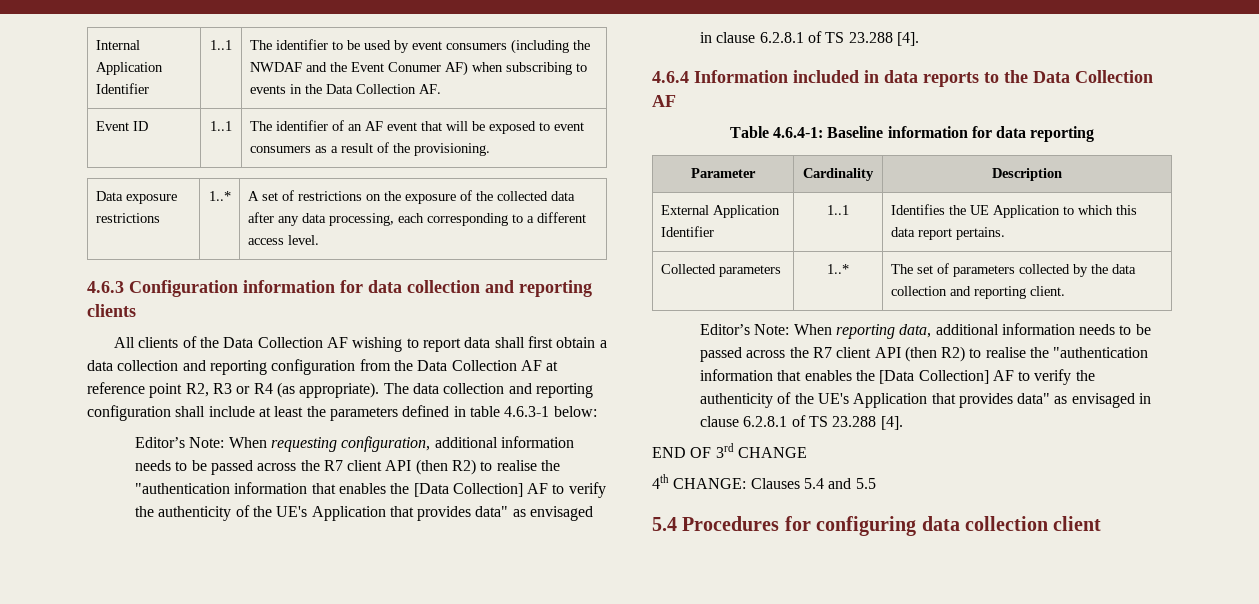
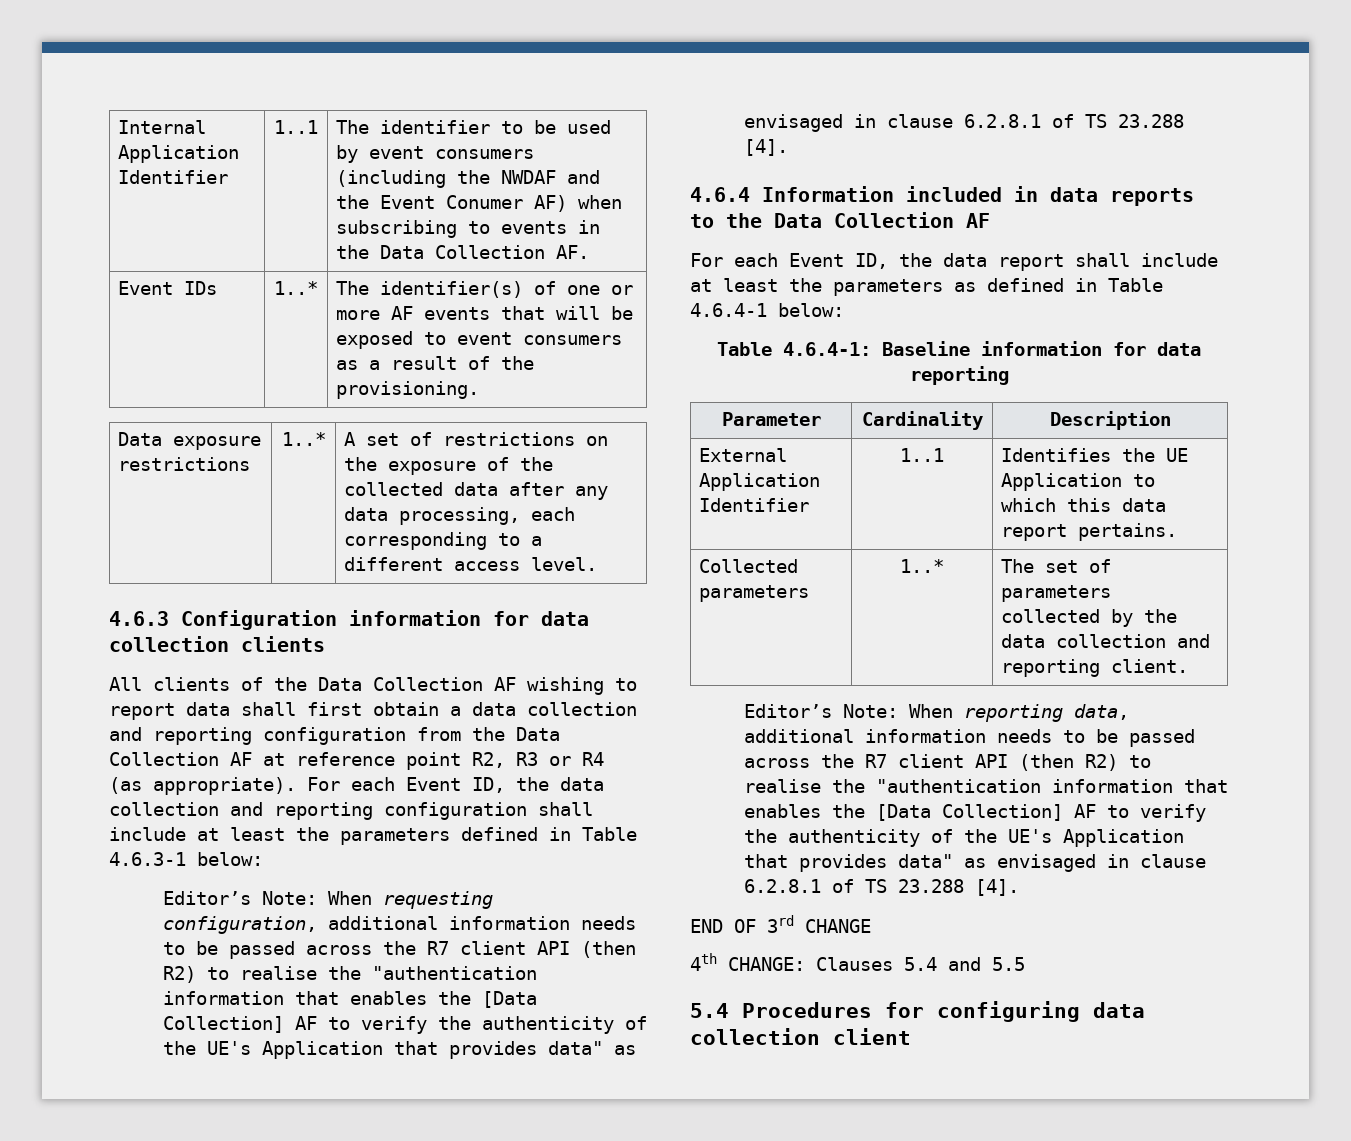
- Event ID | 1..1 | The identifier of an AF event that will be exposed to event consumers as a result of the provisioning.
+ Event IDs | 1..* | The identifier(s) of one or more AF events that will be exposed to event consumers as a result of the provisioning.
- 4.6.3 Configuration information for data collection and reporting clients
+ 4.6.3 Configuration information for data collection clients
- The data collection and reporting configuration shall include at least the parameters defined in table 4.6.3-1 below:
+ For each Event ID, the data collection and reporting configuration shall include at least the parameters defined in Table 4.6.3-1 below:
+ For each Event ID, the data report shall include at least the parameters as defined in Table 4.6.4-1 below:

